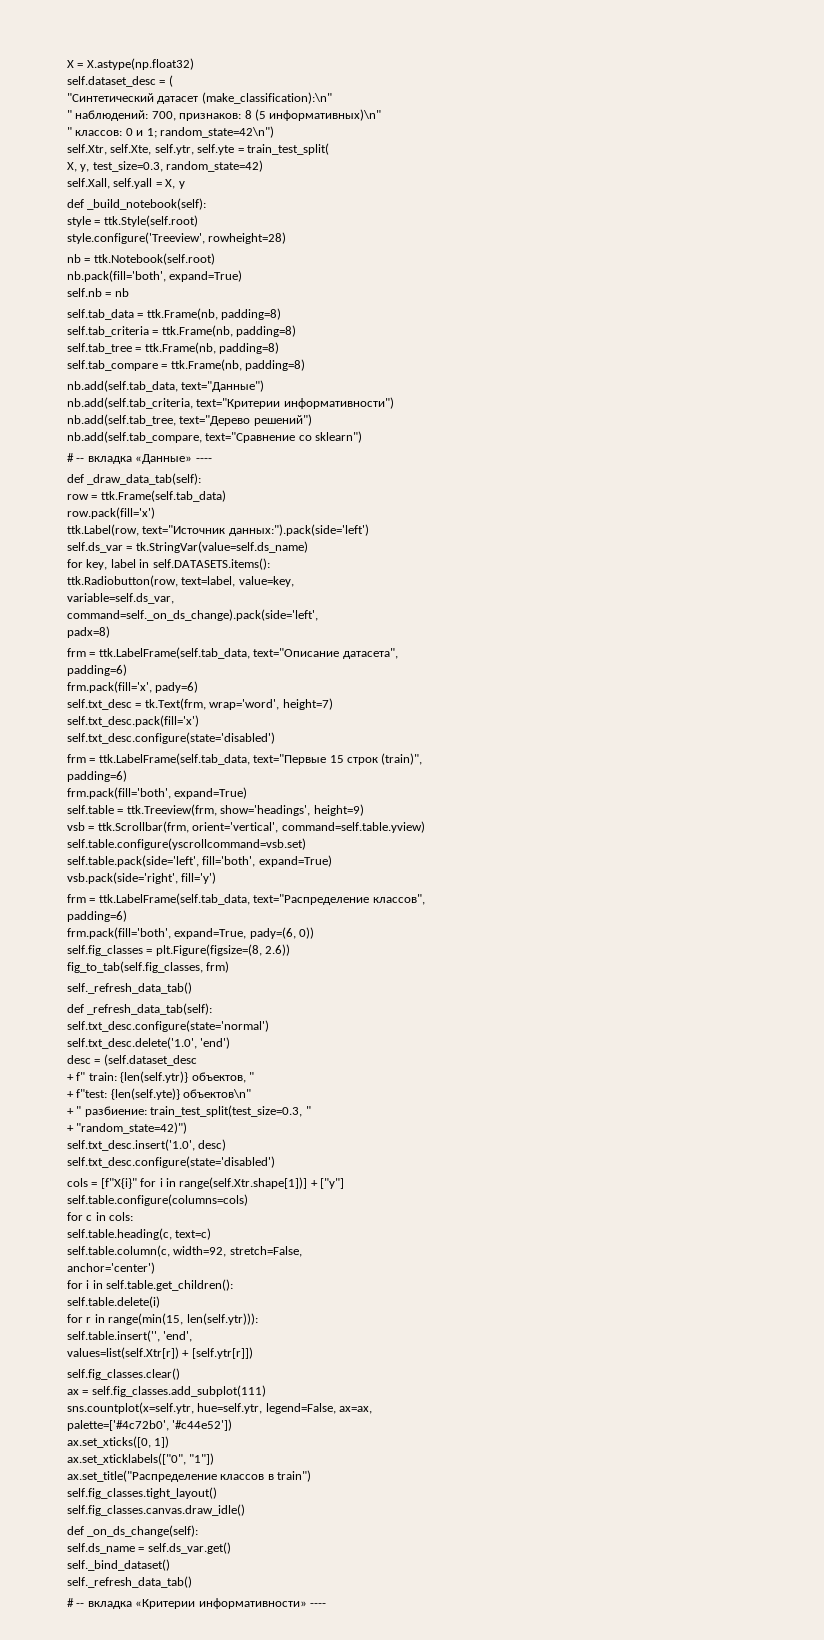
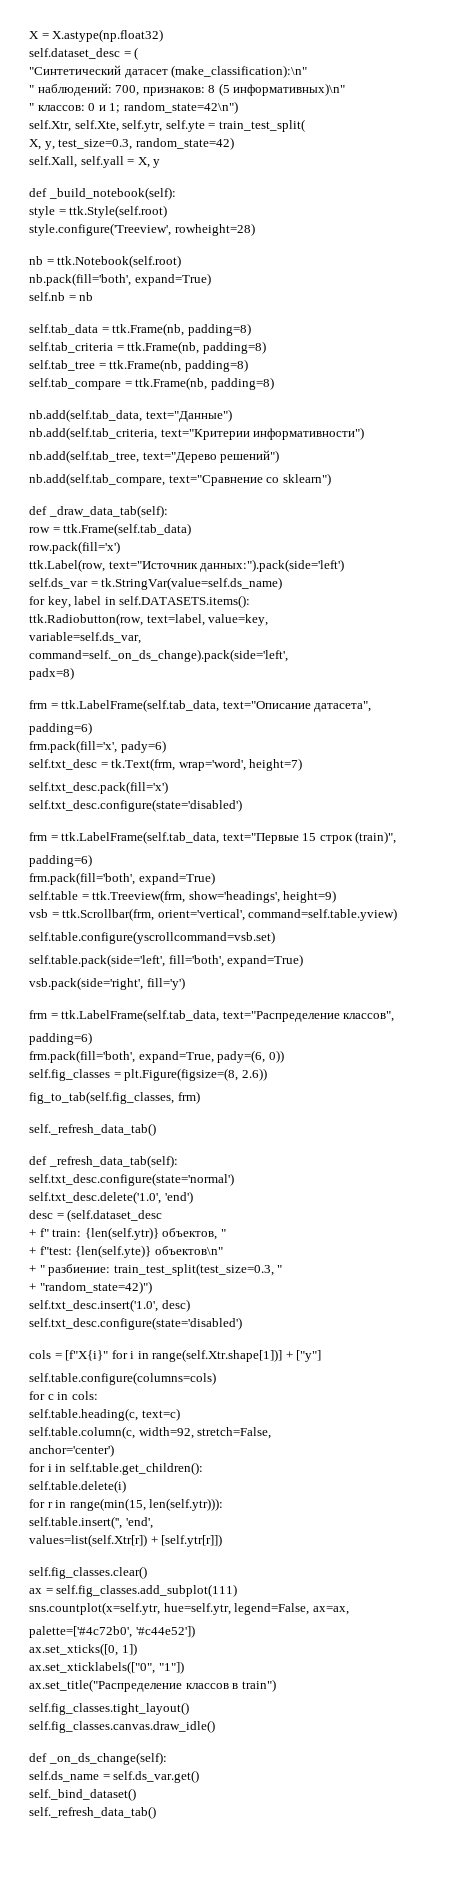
- # -- вкладка «Данные» ----
- # -- вкладка «Критерии информативности» ----

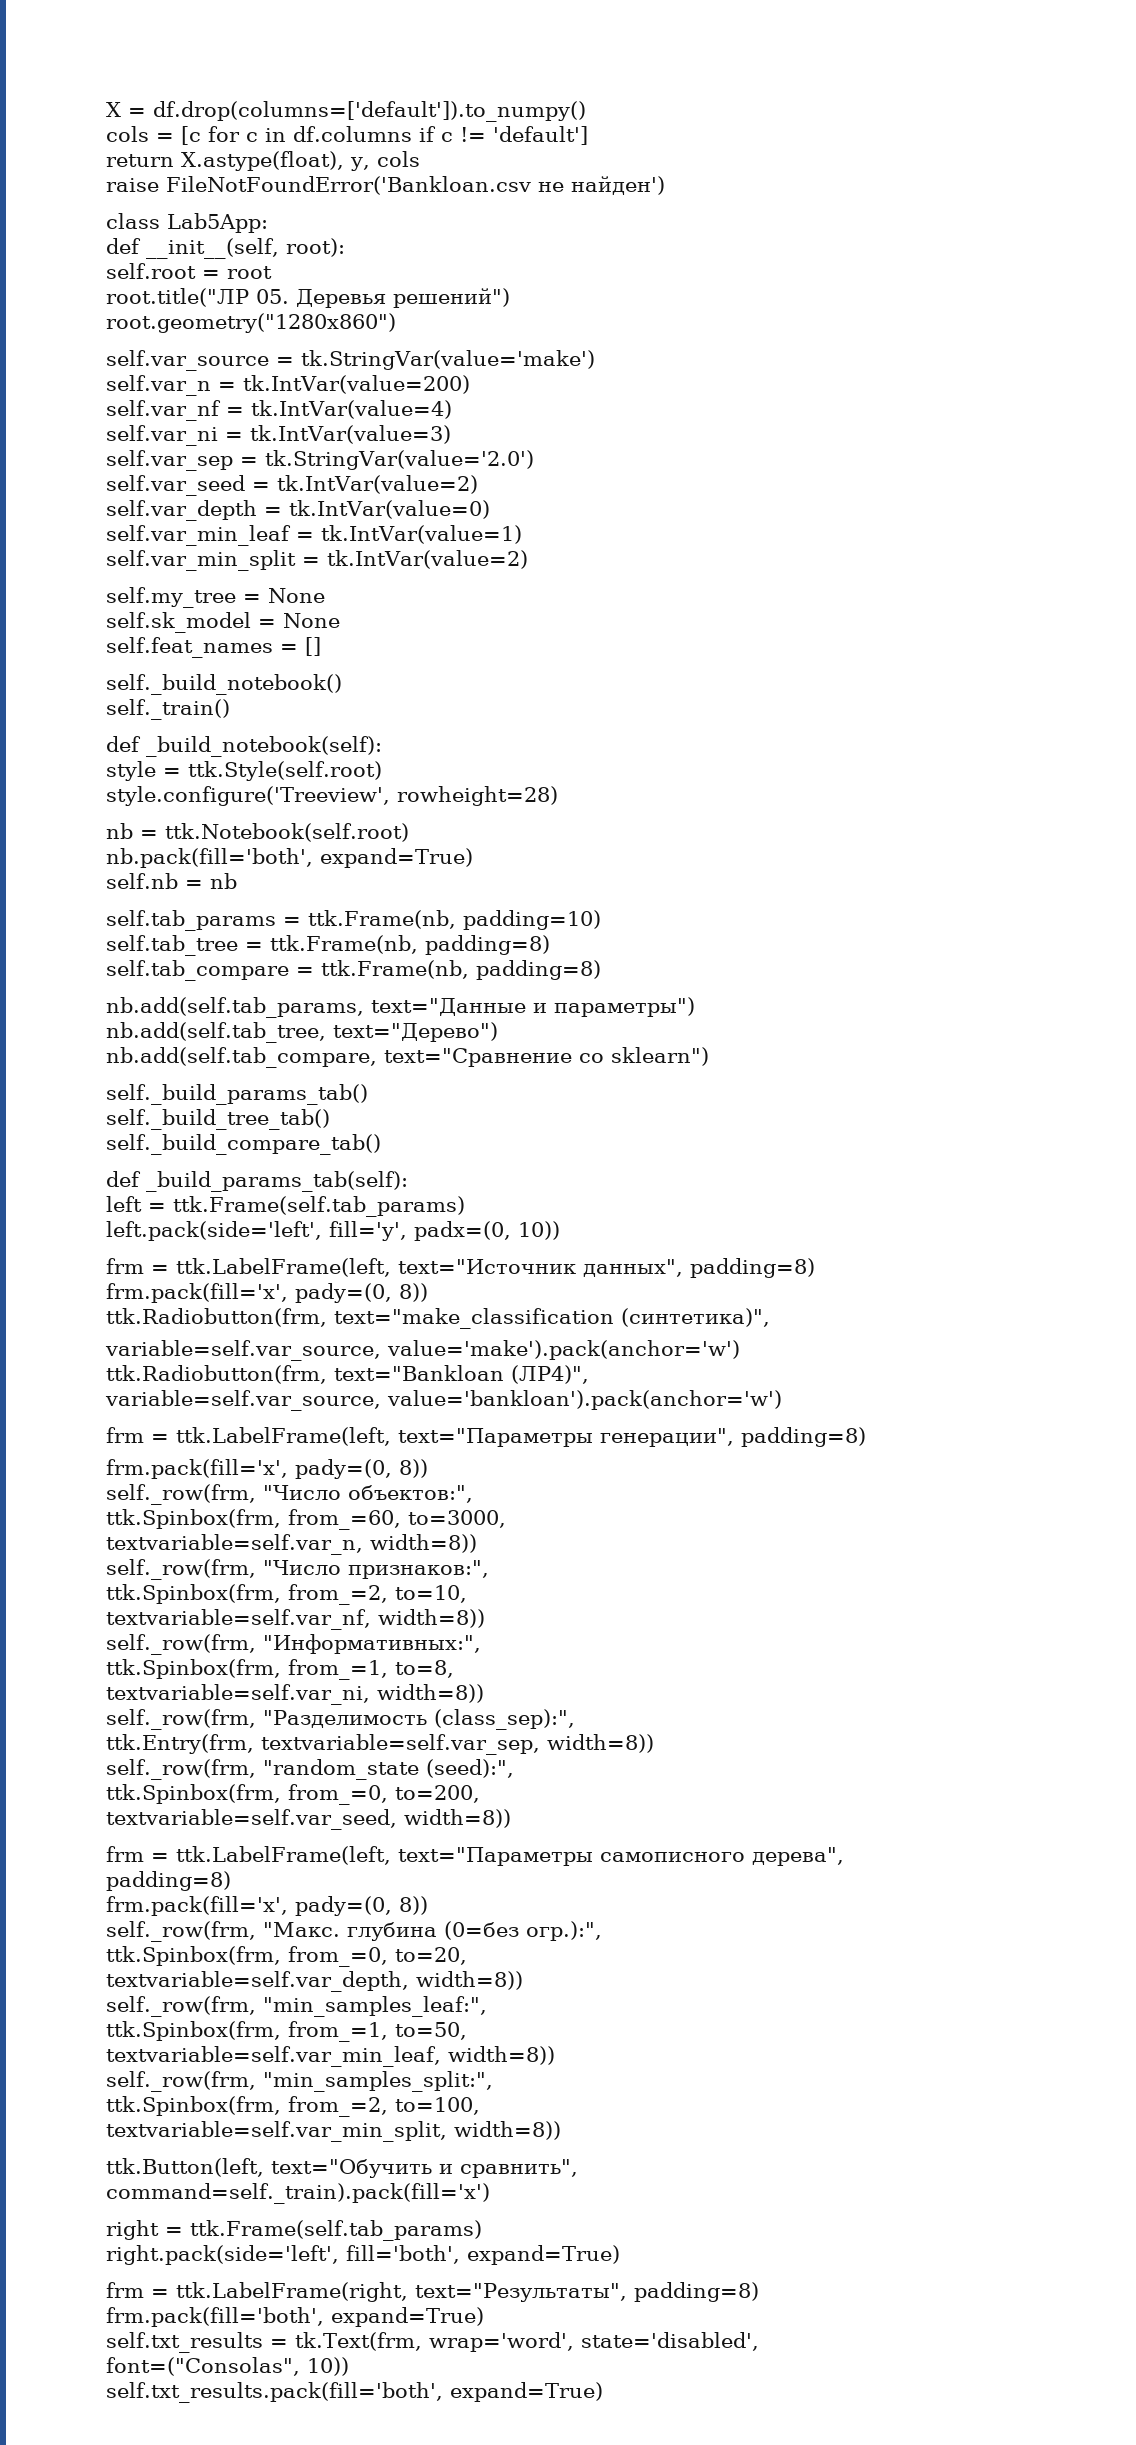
- X = X.astype(np.float32)
- self.dataset_desc = (
- "Синтетический датасет (make_classification):\n"
- " наблюдений: 700, признаков: 8 (5 информативных)\n"
- " классов: 0 и 1; random_state=42\n")
- self.Xtr, self.Xte, self.ytr, self.yte = train_test_split(
- X, y, test_size=0.3, random_state=42)
- self.Xall, self.yall = X, y
+ X = df.drop(columns=['default']).to_numpy()
+ cols = [c for c in df.columns if c != 'default']
+ return X.astype(float), y, cols
+ raise FileNotFoundError('Bankloan.csv не найден')
+ class Lab5App:
+ def __init__(self, root):
+ self.root = root
+ root.title("ЛР 05. Деревья решений")
+ root.geometry("1280x860")
+ self.var_source = tk.StringVar(value='make')
+ self.var_n = tk.IntVar(value=200)
+ self.var_nf = tk.IntVar(value=4)
+ self.var_ni = tk.IntVar(value=3)
+ self.var_sep = tk.StringVar(value='2.0')
+ self.var_seed = tk.IntVar(value=2)
+ self.var_depth = tk.IntVar(value=0)
+ self.var_min_leaf = tk.IntVar(value=1)
+ self.var_min_split = tk.IntVar(value=2)
+ self.my_tree = None
+ self.sk_model = None
+ self.feat_names = []
+ self._build_notebook()
+ self._train()
- self.tab_data = ttk.Frame(nb, padding=8)
- self.tab_criteria = ttk.Frame(nb, padding=8)
+ self.tab_params = ttk.Frame(nb, padding=10)
- nb.add(self.tab_data, text="Данные")
- nb.add(self.tab_criteria, text="Критерии информативности")
+ nb.add(self.tab_params, text="Данные и параметры")
- nb.add(self.tab_tree, text="Дерево решений")
+ nb.add(self.tab_tree, text="Дерево")
- def _draw_data_tab(self):
- row = ttk.Frame(self.tab_data)
- row.pack(fill='x')
- ttk.Label(row, text="Источник данных:").pack(side='left')
- self.ds_var = tk.StringVar(value=self.ds_name)
- for key, label in self.DATASETS.items():
- ttk.Radiobutton(row, text=label, value=key,
- variable=self.ds_var,
- command=self._on_ds_change).pack(side='left',
- padx=8)
- frm = ttk.LabelFrame(self.tab_data, text="Описание датасета",
- padding=6)
- frm.pack(fill='x', pady=6)
- self.txt_desc = tk.Text(frm, wrap='word', height=7)
- self.txt_desc.pack(fill='x')
- self.txt_desc.configure(state='disabled')
- frm = ttk.LabelFrame(self.tab_data, text="Первые 15 строк (train)",
- padding=6)
+ self._build_params_tab()
+ self._build_tree_tab()
+ self._build_compare_tab()
+ def _build_params_tab(self):
+ left = ttk.Frame(self.tab_params)
+ left.pack(side='left', fill='y', padx=(0, 10))
+ frm = ttk.LabelFrame(left, text="Источник данных", padding=8)
+ frm.pack(fill='x', pady=(0, 8))
+ ttk.Radiobutton(frm, text="make_classification (синтетика)",
+ variable=self.var_source, value='make').pack(anchor='w')
+ ttk.Radiobutton(frm, text="Bankloan (ЛР4)",
+ variable=self.var_source, value='bankloan').pack(anchor='w')
+ frm = ttk.LabelFrame(left, text="Параметры генерации", padding=8)
+ frm.pack(fill='x', pady=(0, 8))
+ self._row(frm, "Число объектов:",
+ ttk.Spinbox(frm, from_=60, to=3000,
+ textvariable=self.var_n, width=8))
+ self._row(frm, "Число признаков:",
+ ttk.Spinbox(frm, from_=2, to=10,
+ textvariable=self.var_nf, width=8))
+ self._row(frm, "Информативных:",
+ ttk.Spinbox(frm, from_=1, to=8,
+ textvariable=self.var_ni, width=8))
+ self._row(frm, "Разделимость (class_sep):",
+ ttk.Entry(frm, textvariable=self.var_sep, width=8))
+ self._row(frm, "random_state (seed):",
+ ttk.Spinbox(frm, from_=0, to=200,
+ textvariable=self.var_seed, width=8))
+ frm = ttk.LabelFrame(left, text="Параметры самописного дерева",
+ padding=8)
+ frm.pack(fill='x', pady=(0, 8))
+ self._row(frm, "Макс. глубина (0=без огр.):",
+ ttk.Spinbox(frm, from_=0, to=20,
+ textvariable=self.var_depth, width=8))
+ self._row(frm, "min_samples_leaf:",
+ ttk.Spinbox(frm, from_=1, to=50,
+ textvariable=self.var_min_leaf, width=8))
+ self._row(frm, "min_samples_split:",
+ ttk.Spinbox(frm, from_=2, to=100,
+ textvariable=self.var_min_split, width=8))
+ ttk.Button(left, text="Обучить и сравнить",
+ command=self._train).pack(fill='x')
+ right = ttk.Frame(self.tab_params)
+ right.pack(side='left', fill='both', expand=True)
+ frm = ttk.LabelFrame(right, text="Результаты", padding=8)
  frm.pack(fill='both', expand=True)
- self.table = ttk.Treeview(frm, show='headings', height=9)
- vsb = ttk.Scrollbar(frm, orient='vertical', command=self.table.yview)
- self.table.configure(yscrollcommand=vsb.set)
- self.table.pack(side='left', fill='both', expand=True)
- vsb.pack(side='right', fill='y')
- frm = ttk.LabelFrame(self.tab_data, text="Распределение классов",
- padding=6)
- frm.pack(fill='both', expand=True, pady=(6, 0))
- self.fig_classes = plt.Figure(figsize=(8, 2.6))
- fig_to_tab(self.fig_classes, frm)
- self._refresh_data_tab()
- def _refresh_data_tab(self):
- self.txt_desc.configure(state='normal')
- self.txt_desc.delete('1.0', 'end')
- desc = (self.dataset_desc
- + f" train: {len(self.ytr)} объектов, "
- + f"test: {len(self.yte)} объектов\n"
- + " разбиение: train_test_split(test_size=0.3, "
- + "random_state=42)")
- self.txt_desc.insert('1.0', desc)
- self.txt_desc.configure(state='disabled')
- cols = [f"X{i}" for i in range(self.Xtr.shape[1])] + ["y"]
- self.table.configure(columns=cols)
- for c in cols:
- self.table.heading(c, text=c)
- self.table.column(c, width=92, stretch=False,
- anchor='center')
- for i in self.table.get_children():
- self.table.delete(i)
- for r in range(min(15, len(self.ytr))):
- self.table.insert('', 'end',
- values=list(self.Xtr[r]) + [self.ytr[r]])
- self.fig_classes.clear()
- ax = self.fig_classes.add_subplot(111)
- sns.countplot(x=self.ytr, hue=self.ytr, legend=False, ax=ax,
- palette=['#4c72b0', '#c44e52'])
- ax.set_xticks([0, 1])
- ax.set_xticklabels(["0", "1"])
- ax.set_title("Распределение классов в train")
- self.fig_classes.tight_layout()
- self.fig_classes.canvas.draw_idle()
- def _on_ds_change(self):
- self.ds_name = self.ds_var.get()
- self._bind_dataset()
- self._refresh_data_tab()
+ self.txt_results = tk.Text(frm, wrap='word', state='disabled',
+ font=("Consolas", 10))
+ self.txt_results.pack(fill='both', expand=True)

